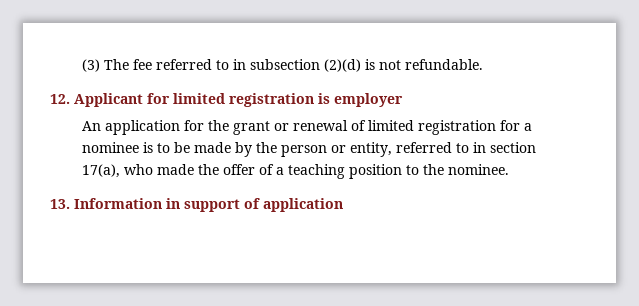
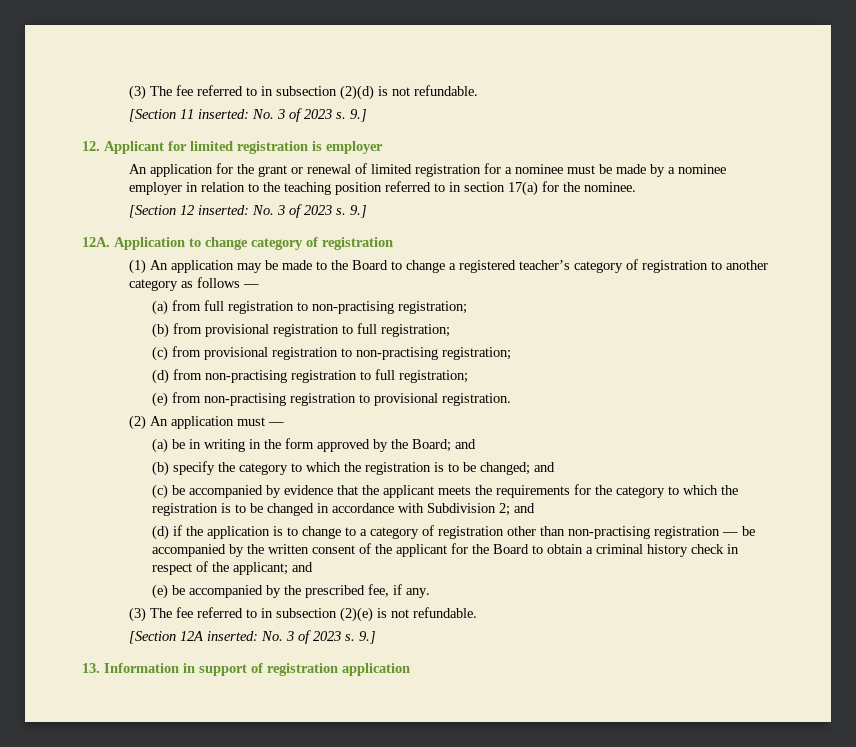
+ [Section 11 inserted: No. 3 of 2023 s. 9.]
- An application for the grant or renewal of limited registration for a nominee is to be made by the person or entity, referred to in section 17(a), who made the offer of a teaching position to the nominee.
+ An application for the grant or renewal of limited registration for a nominee must be made by a nominee employer in relation to the teaching position referred to in section 17(a) for the nominee.
+ [Section 12 inserted: No. 3 of 2023 s. 9.]
+ 12A. Application to change category of registration
+ (1) An application may be made to the Board to change a registered teacher’s category of registration to another category as follows —
+ (a) from full registration to non-practising registration;
+ (b) from provisional registration to full registration;
+ (c) from provisional registration to non-practising registration;
+ (d) from non-practising registration to full registration;
+ (e) from non-practising registration to provisional registration.
+ (2) An application must —
+ (a) be in writing in the form approved by the Board; and
+ (b) specify the category to which the registration is to be changed; and
+ (c) be accompanied by evidence that the applicant meets the requirements for the category to which the registration is to be changed in accordance with Subdivision 2; and
+ (d) if the application is to change to a category of registration other than non-practising registration — be accompanied by the written consent of the applicant for the Board to obtain a criminal history check in respect of the applicant; and
+ (e) be accompanied by the prescribed fee, if any.
+ (3) The fee referred to in subsection (2)(e) is not refundable.
+ [Section 12A inserted: No. 3 of 2023 s. 9.]
- 13. Information in support of application
+ 13. Information in support of registration application

